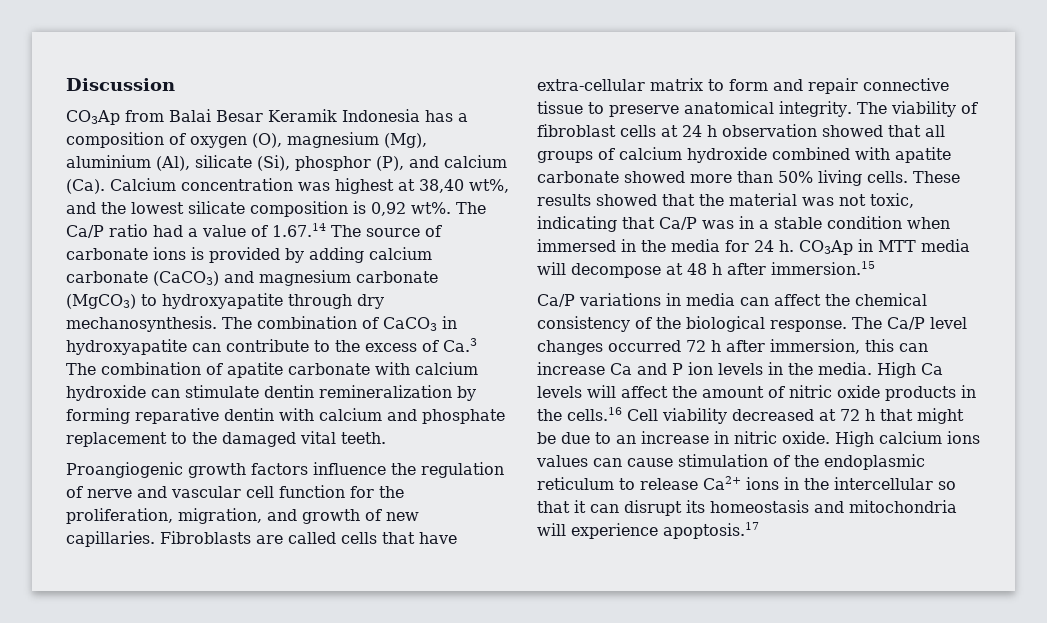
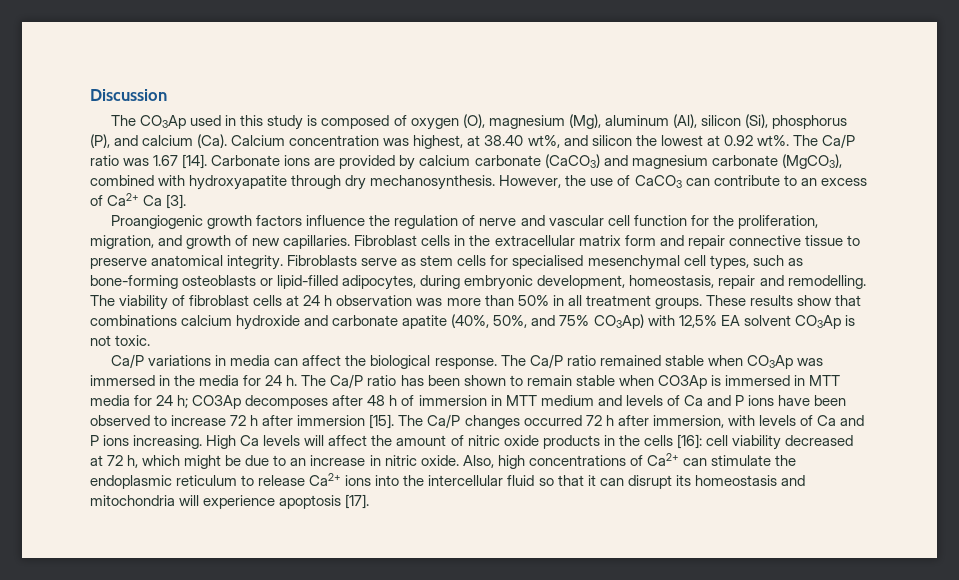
- CO3Ap from Balai Besar Keramik Indonesia has a composition of oxygen (O), magnesium (Mg), aluminium (Al), silicate (Si), phosphor (P), and calcium (Ca). Calcium concentration was highest at 38,40 wt%, and the lowest silicate composition is 0,92 wt%. The Ca/P ratio had a value of 1.67.14 The source of carbonate ions is provided by adding calcium carbonate (CaCO3) and magnesium carbonate (MgCO3) to hydroxyapatite through dry mechanosynthesis.
+ The CO3Ap used in this study is composed of oxygen (O), magnesium (Mg), aluminum (Al), silicon (Si), phosphorus (P), and calcium (Ca). Calcium concentration was highest, at 38.40 wt%, and silicon the lowest at 0.92 wt%. The Ca/P ratio was 1.67 [14]. Carbonate ions are provided by calcium carbonate (CaCO3) and magnesium carbonate (MgCO3), combined with hydroxyapatite through dry mechanosynthesis.
- The combination of CaCO3 in hydroxyapatite can contribute to the excess of Ca.3 The combination of apatite carbonate with calcium hydroxide can stimulate dentin remineralization by forming reparative dentin with calcium and phosphate replacement to the damaged vital teeth.
+ However, the use of CaCO3 can contribute to an excess of Ca2+ Ca [3].
- Fibroblasts are called cells that have extra-cellular matrix to form and repair connective tissue to preserve anatomical integrity.
+ Fibroblast cells in the extracellular matrix form and repair connective tissue to preserve anatomical integrity.
+ Fibroblasts serve as stem cells for specialised mesenchymal cell types, such as bone-forming osteoblasts or lipid-filled adipocytes, during embryonic development, homeostasis, repair and remodelling.
- The viability of fibroblast cells at 24 h observation showed that all groups of calcium hydroxide combined with apatite carbonate showed more than 50% living cells. These results showed that the material was not toxic, indicating that Ca/P was in a stable condition when immersed in the media for 24 h. CO3Ap in MTT media will decompose at 48 h after immersion.15
+ The viability of fibroblast cells at 24 h observation was more than 50% in all treatment groups. These results show that combinations calcium hydroxide and carbonate apatite (40%, 50%, and 75% CO3Ap) with 12,5% EA solvent CO3Ap is not toxic.
- Ca/P variations in media can affect the chemical consistency of the biological response. The Ca/P level changes occurred 72 h after immersion, this can increase Ca and P ion levels in the media.
+ Ca/P variations in media can affect the biological response. The Ca/P ratio remained stable when CO3Ap was immersed in the media for 24 h. The Ca/P ratio has been shown to remain stable when CO3Ap is immersed in MTT media for 24 h; CO3Ap decomposes after 48 h of immersion in MTT medium and levels of Ca and P ions have been observed to increase 72 h after immersion [15]. The Ca/P changes occurred 72 h after immersion, with levels of Ca and P ions increasing.
- High Ca levels will affect the amount of nitric oxide products in the cells.16 Cell viability decreased at 72 h that might be due to an increase in nitric oxide.
+ High Ca levels will affect the amount of nitric oxide products in the cells [16]: cell viability decreased at 72 h, which might be due to an increase in nitric oxide.
- High calcium ions values can cause stimulation of the endoplasmic reticulum to release Ca2+ ions in the intercellular so that it can disrupt its homeostasis and mitochondria will experience apoptosis.17
+ Also, high concentrations of Ca2+ can stimulate the endoplasmic reticulum to release Ca2+ ions into the intercellular fluid so that it can disrupt its homeostasis and mitochondria will experience apoptosis [17].

